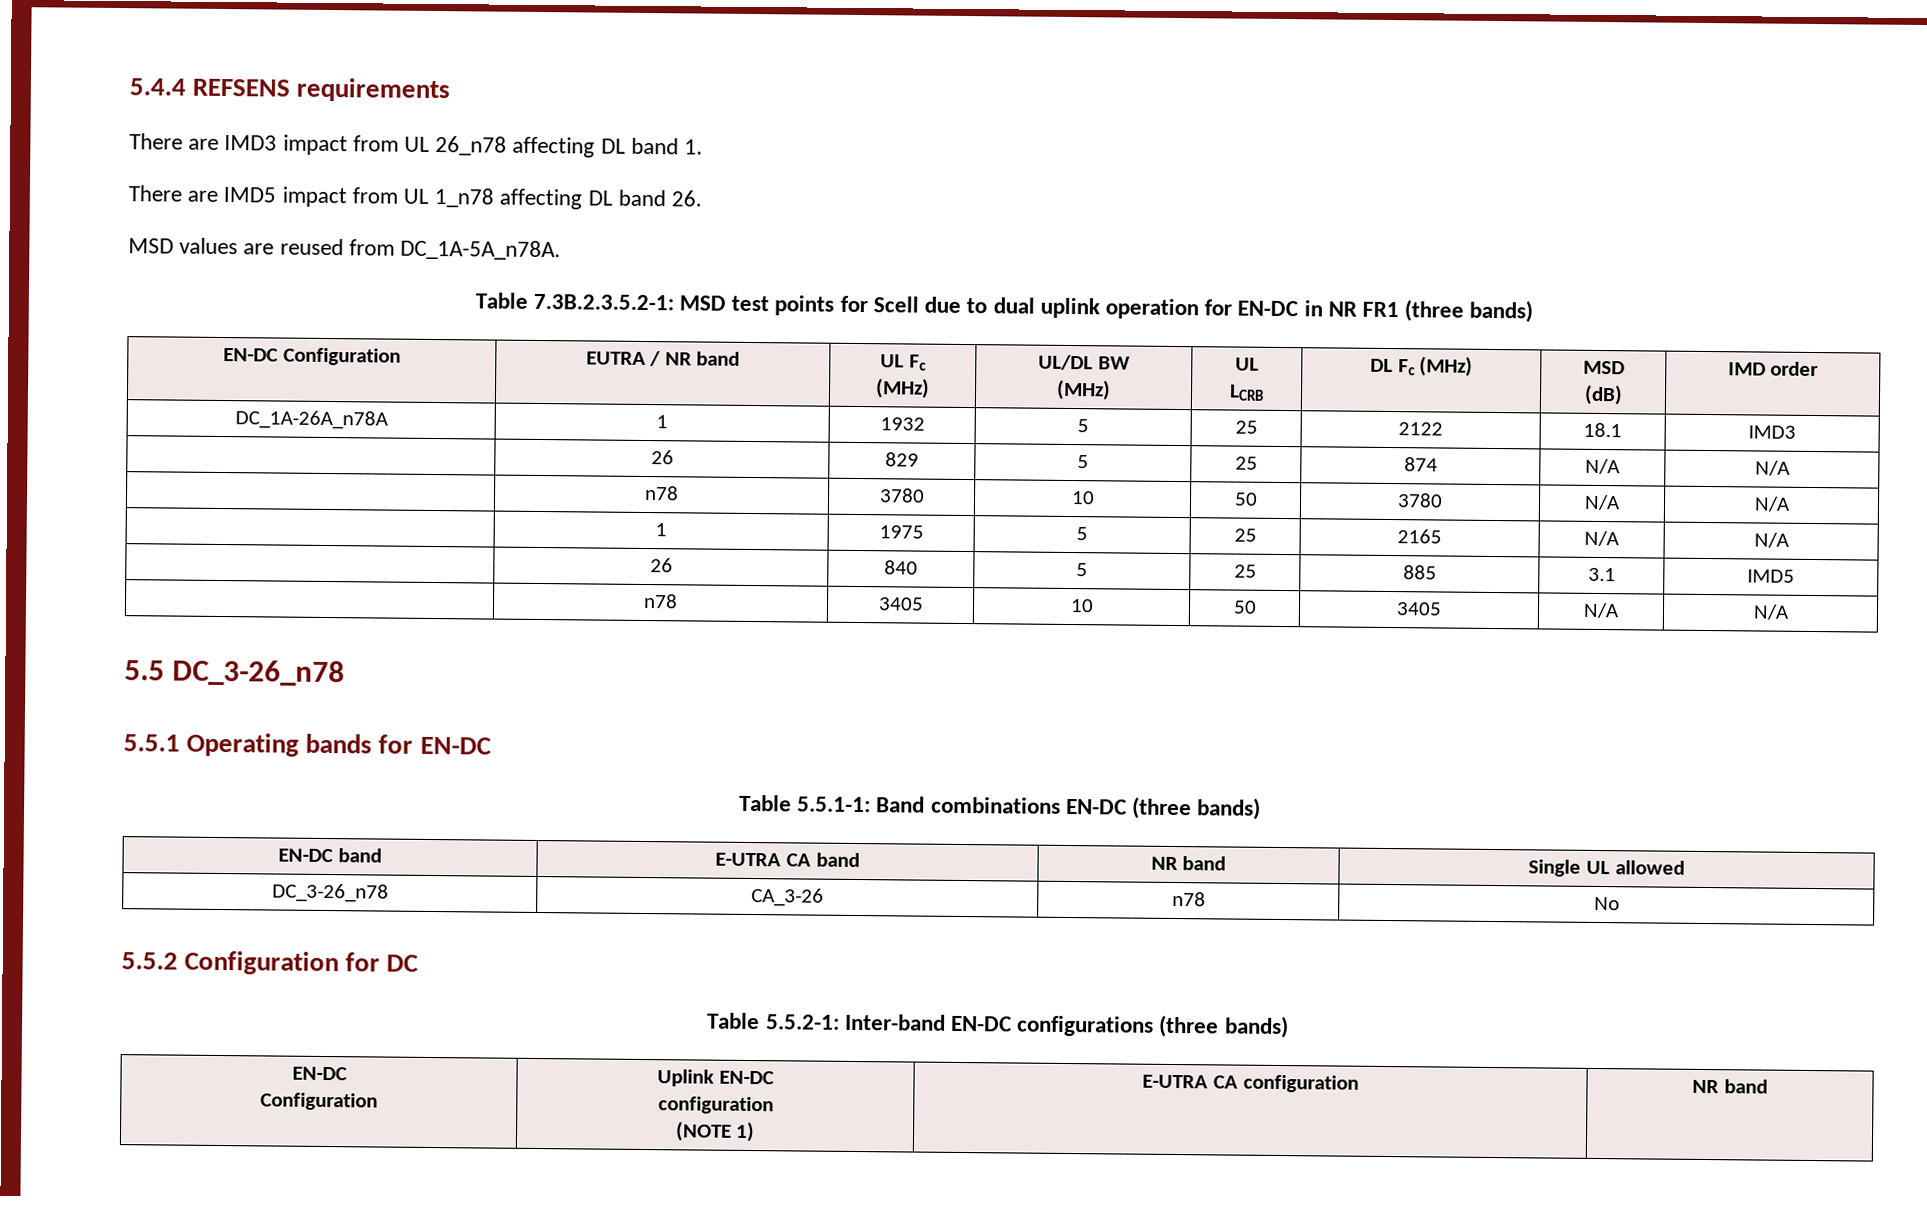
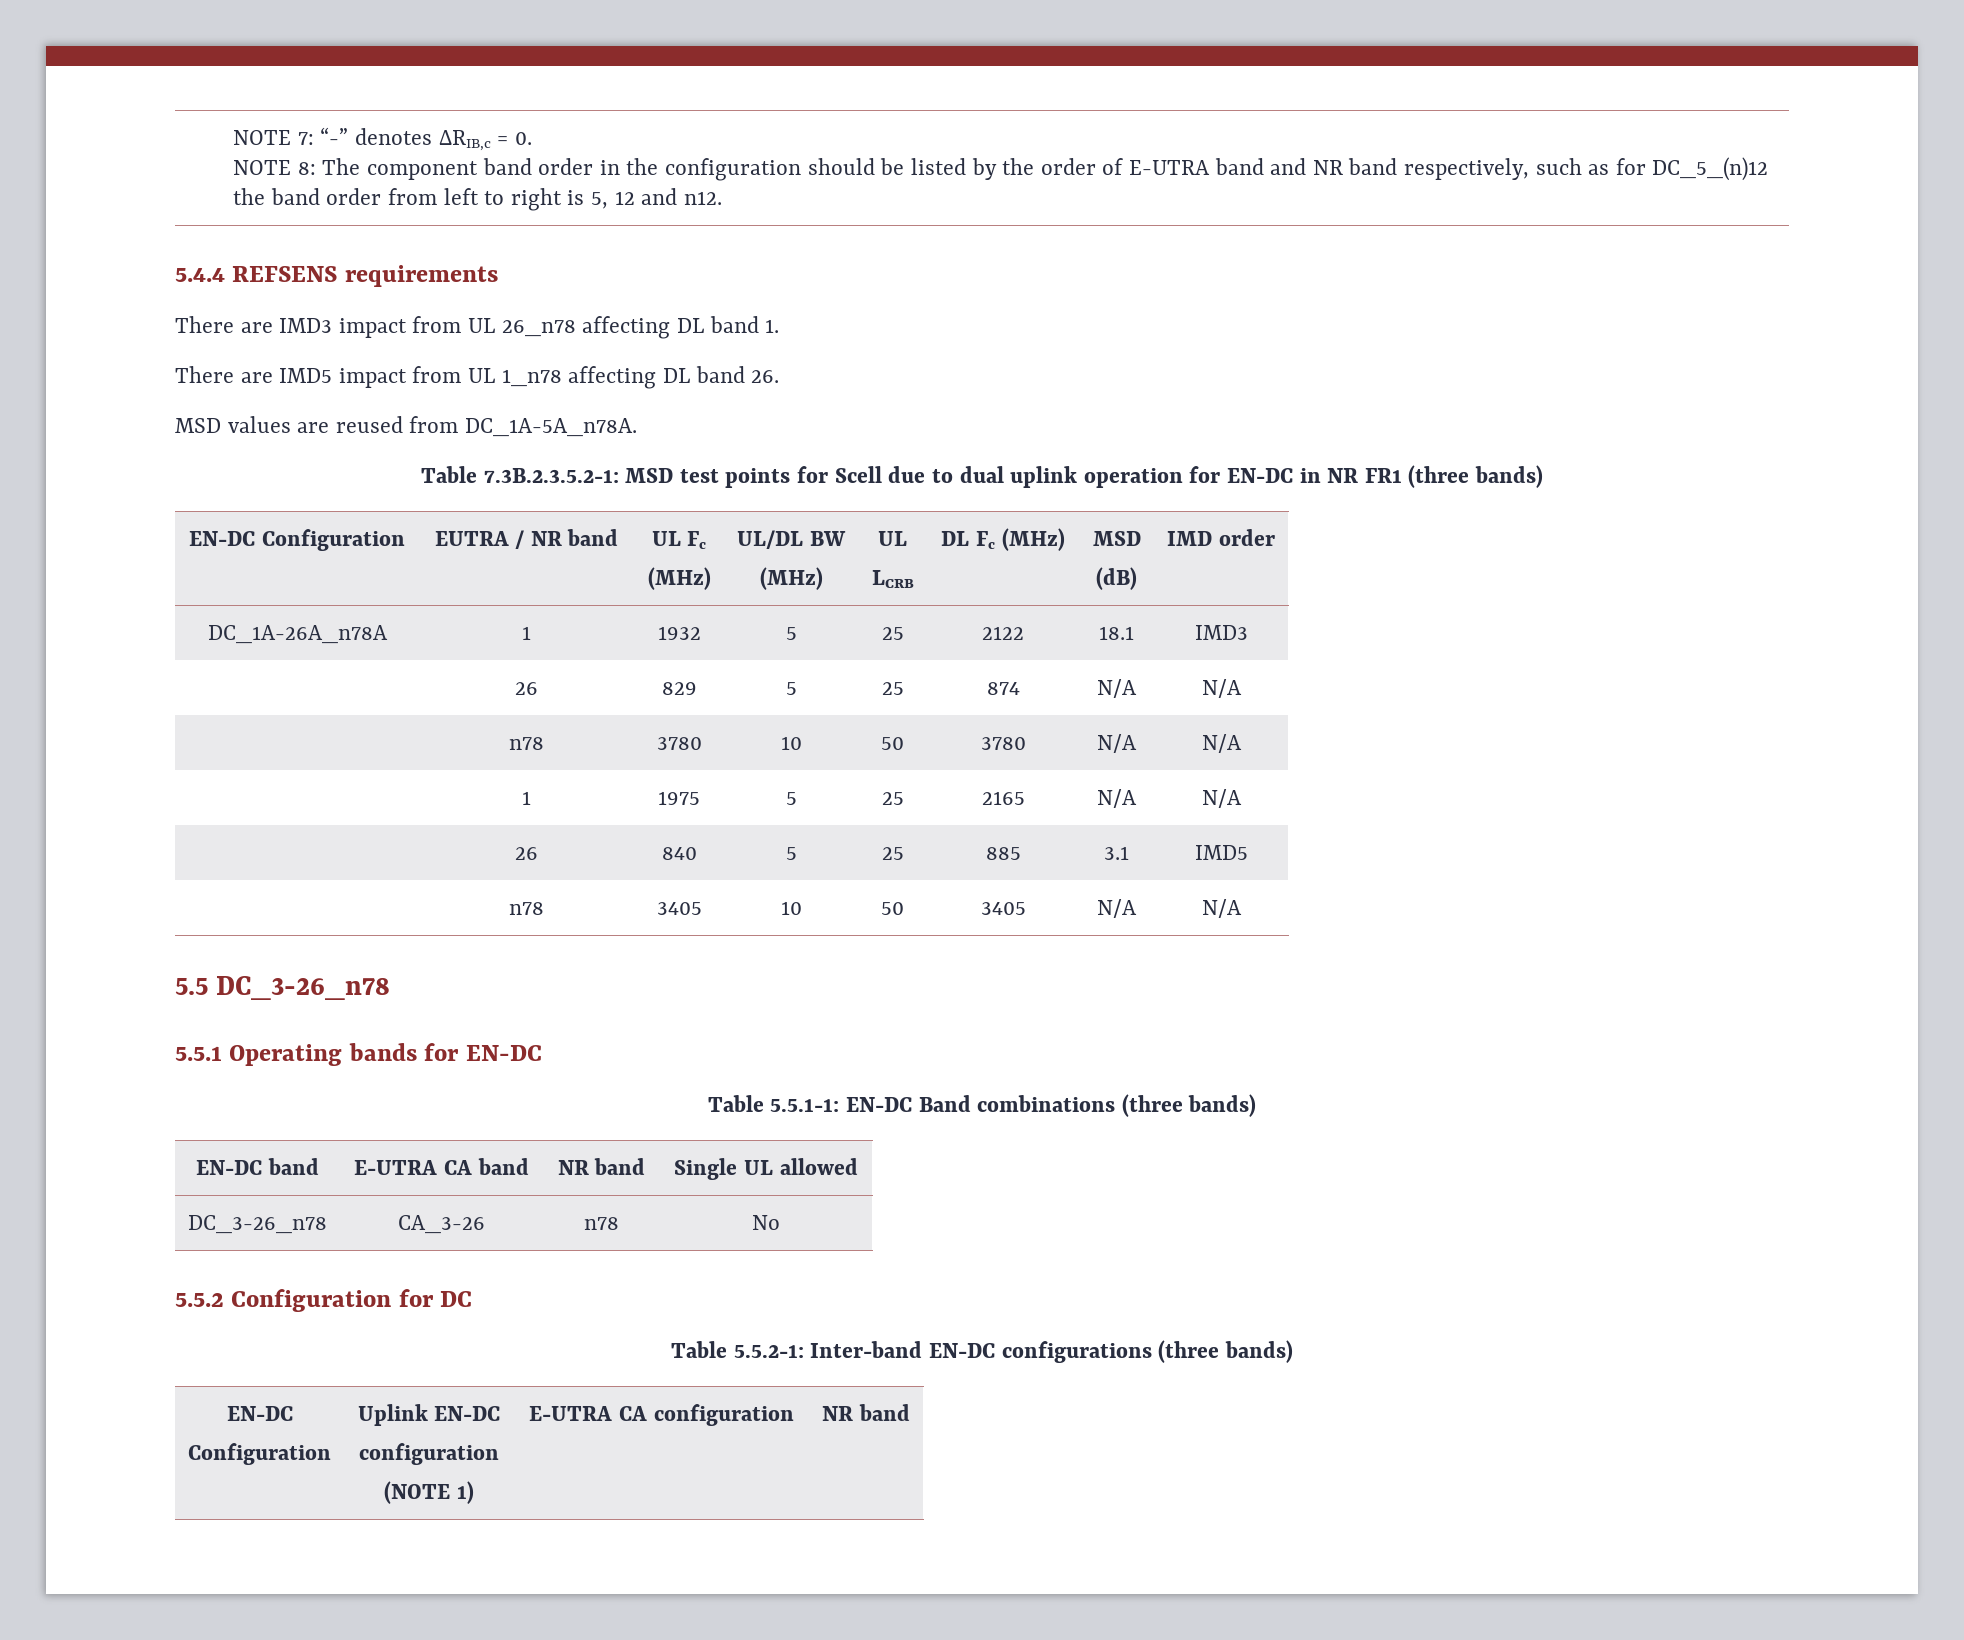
+ NOTE 7: “-” denotes ΔRIB,c = 0.
+ NOTE 8: The component band order in the configuration should be listed by the order of E-UTRA band and NR band respectively, such as for DC_5_(n)12 the band order from left to right is 5, 12 and n12.
- Table 5.5.1-1: Band combinations EN-DC (three bands)
+ Table 5.5.1-1: EN-DC Band combinations (three bands)

